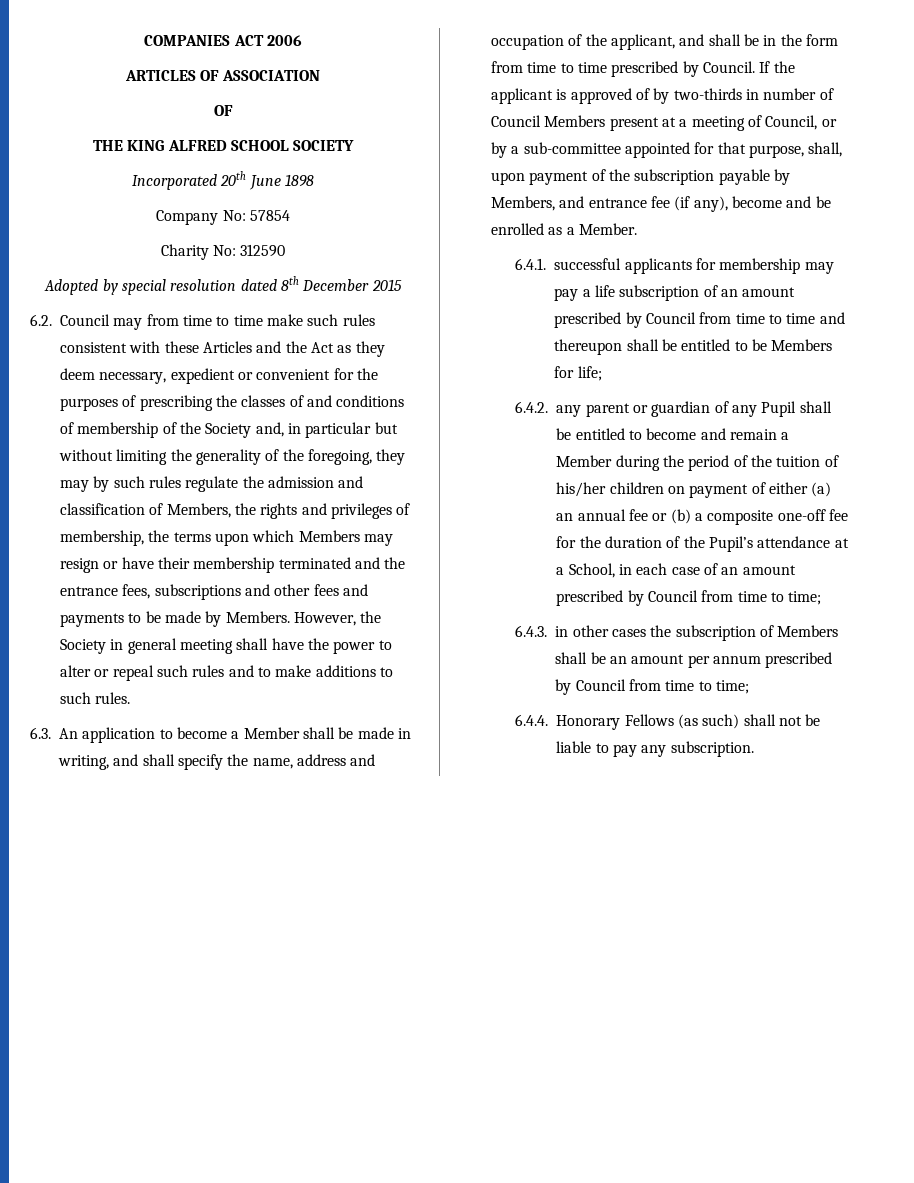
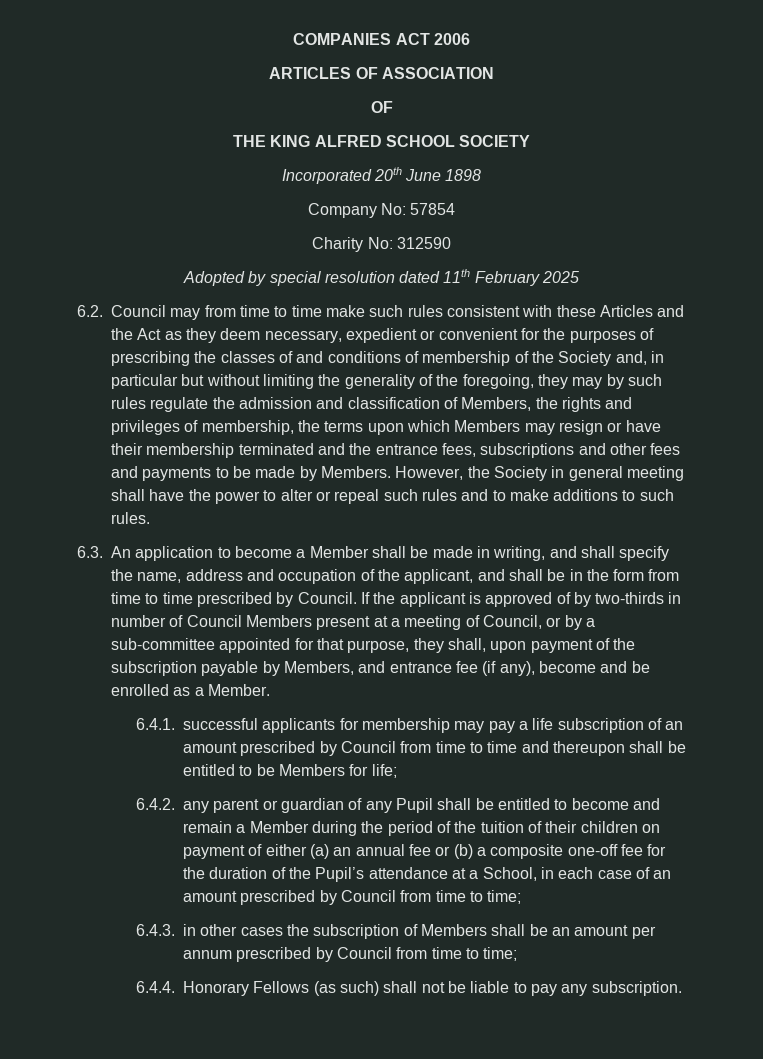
- Adopted by special resolution dated 8th December 2015
+ Adopted by special resolution dated 11th February 2025
- If the applicant is approved of by two-thirds in number of Council Members present at a meeting of Council, or by a sub-committee appointed for that purpose, shall, upon payment of the subscription payable by Members, and entrance fee (if any), become and be enrolled as a Member.
+ If the applicant is approved of by two-thirds in number of Council Members present at a meeting of Council, or by a sub-committee appointed for that purpose, they shall, upon payment of the subscription payable by Members, and entrance fee (if any), become and be enrolled as a Member.
- 6.4.2. any parent or guardian of any Pupil shall be entitled to become and remain a Member during the period of the tuition of his/her children on payment of either (a) an annual fee or (b) a composite one-off fee for the duration of the Pupil’s attendance at a School, in each case of an amount prescribed by Council from time to time;
+ 6.4.2. any parent or guardian of any Pupil shall be entitled to become and remain a Member during the period of the tuition of their children on payment of either (a) an annual fee or (b) a composite one-off fee for the duration of the Pupil’s attendance at a School, in each case of an amount prescribed by Council from time to time;

